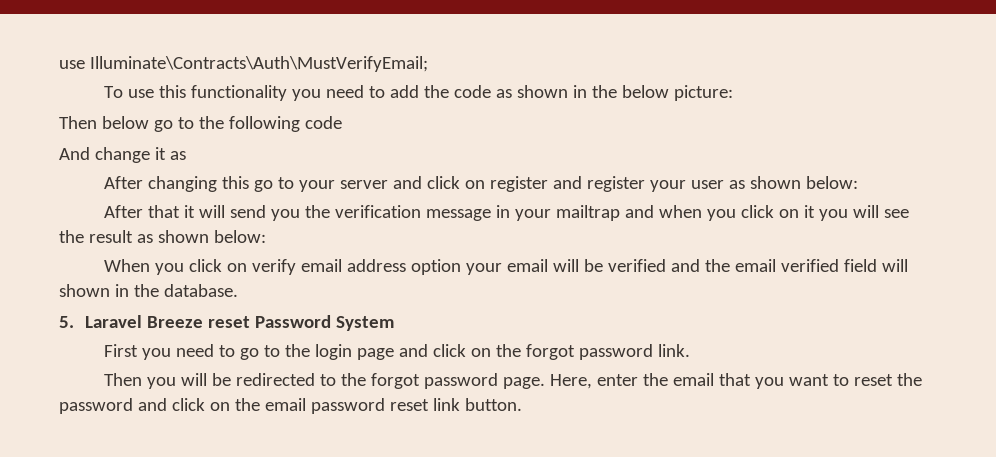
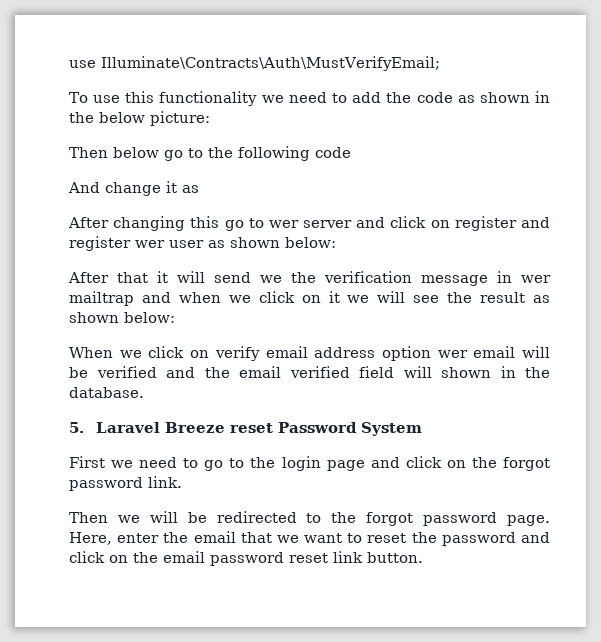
- To use this functionality you need to add the code as shown in the below picture:
+ To use this functionality we need to add the code as shown in the below picture:
- After changing this go to your server and click on register and register your user as shown below:
+ After changing this go to wer server and click on register and register wer user as shown below:
- After that it will send you the verification message in your mailtrap and when you click on it you will see the result as shown below:
+ After that it will send we the verification message in wer mailtrap and when we click on it we will see the result as shown below:
- When you click on verify email address option your email will be verified and the email verified field will shown in the database.
+ When we click on verify email address option wer email will be verified and the email verified field will shown in the database.
- First you need to go to the login page and click on the forgot password link.
+ First we need to go to the login page and click on the forgot password link.
- Then you will be redirected to the forgot password page.
+ Then we will be redirected to the forgot password page.
- Here, enter the email that you want to reset the password and click on the email password reset link button.
+ Here, enter the email that we want to reset the password and click on the email password reset link button.

